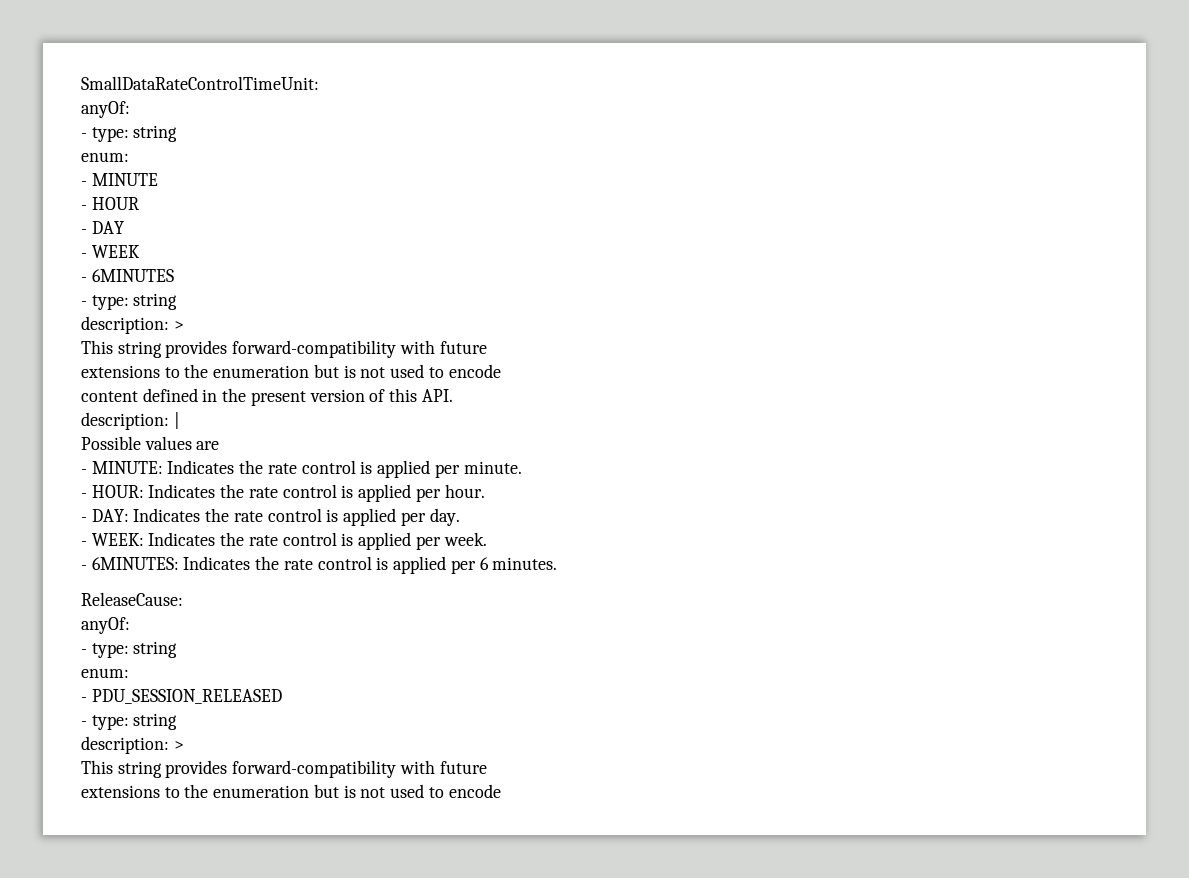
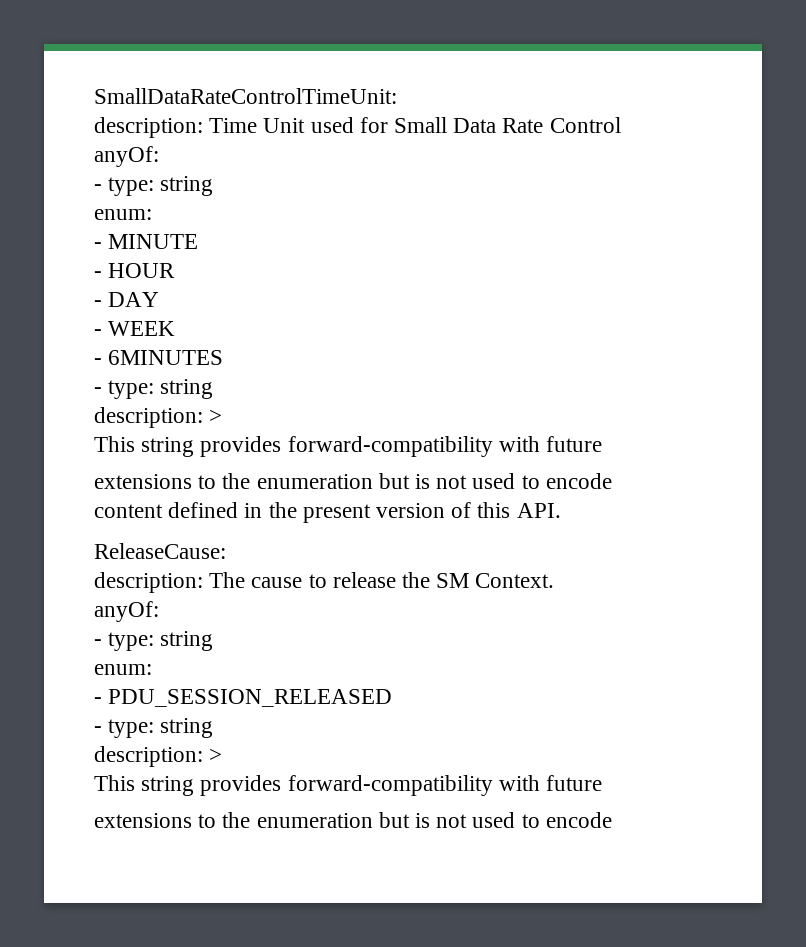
+ description: Time Unit used for Small Data Rate Control
- description: |
- Possible values are
- - MINUTE: Indicates the rate control is applied per minute.
- - HOUR: Indicates the rate control is applied per hour.
- - DAY: Indicates the rate control is applied per day.
- - WEEK: Indicates the rate control is applied per week.
- - 6MINUTES: Indicates the rate control is applied per 6 minutes.
  ReleaseCause:
+ description: The cause to release the SM Context.

